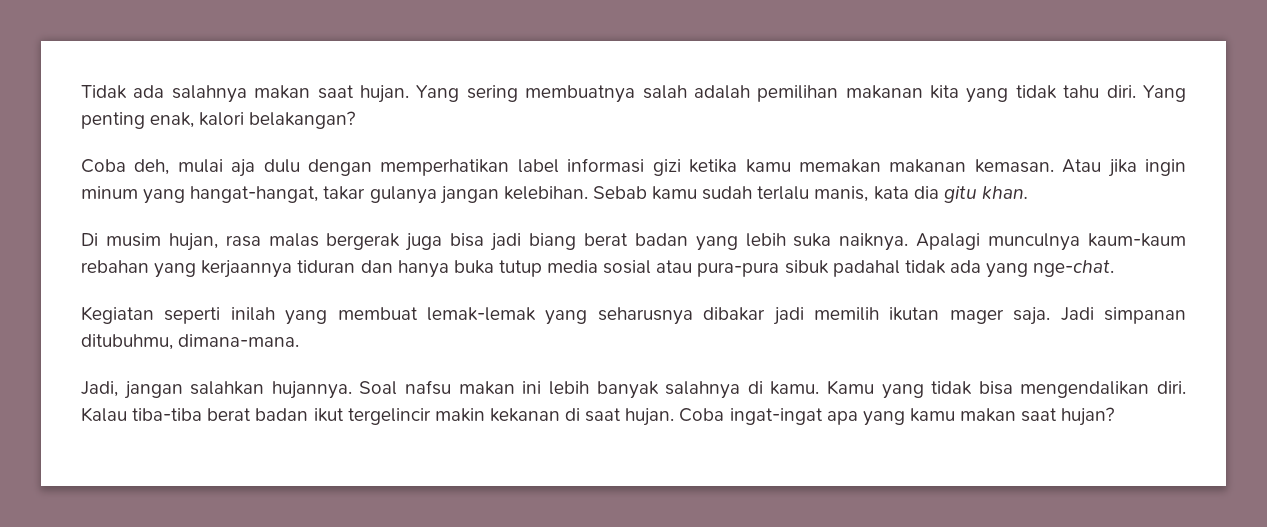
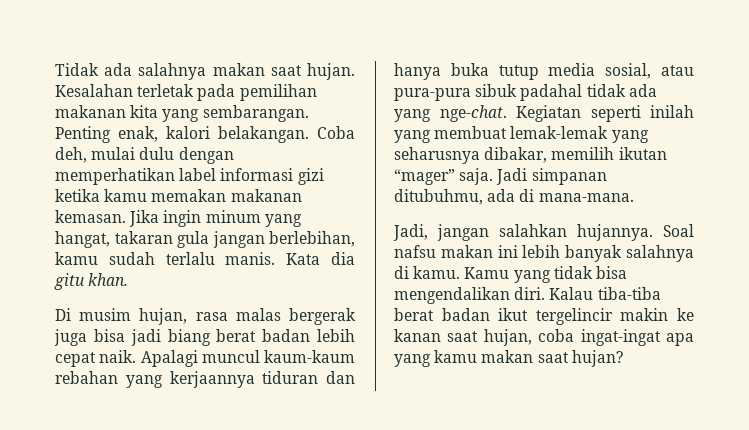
- Yang sering membuatnya salah adalah pemilihan makanan kita yang tidak tahu diri. Yang penting enak, kalori belakangan?
- Coba deh, mulai aja dulu dengan memperhatikan label informasi gizi ketika kamu memakan makanan kemasan.
+ Kesalahan terletak pada pemilihan makanan kita yang sembarangan. Penting enak, kalori belakangan. Coba deh, mulai dulu dengan memperhatikan label informasi gizi ketika kamu memakan makanan kemasan.
- Atau jika ingin minum yang hangat-hangat, takar gulanya jangan kelebihan. Sebab kamu sudah terlalu manis, kata dia gitu khan.
+ Jika ingin minum yang hangat, takaran gula jangan berlebihan, kamu sudah terlalu manis. Kata dia gitu khan.
- Di musim hujan, rasa malas bergerak juga bisa jadi biang berat badan yang lebih suka naiknya. Apalagi munculnya kaum-kaum rebahan yang kerjaannya tiduran dan hanya buka tutup media sosial atau pura-pura sibuk padahal tidak ada yang nge-chat.
- Kegiatan seperti inilah yang membuat lemak-lemak yang seharusnya dibakar jadi memilih ikutan mager saja.
+ Di musim hujan, rasa malas bergerak juga bisa jadi biang berat badan lebih cepat naik. Apalagi muncul kaum-kaum rebahan yang kerjaannya tiduran dan hanya buka tutup media sosial, atau pura-pura sibuk padahal tidak ada yang nge-chat. Kegiatan seperti inilah yang membuat lemak-lemak yang seharusnya dibakar, memilih ikutan “mager” saja.
- Jadi simpanan ditubuhmu, dimana-mana.
+ Jadi simpanan ditubuhmu, ada di mana-mana.
- Kalau tiba-tiba berat badan ikut tergelincir makin kekanan di saat hujan. Coba ingat-ingat apa yang kamu makan saat hujan?
+ Kalau tiba-tiba berat badan ikut tergelincir makin ke kanan saat hujan, coba ingat-ingat apa yang kamu makan saat hujan?

